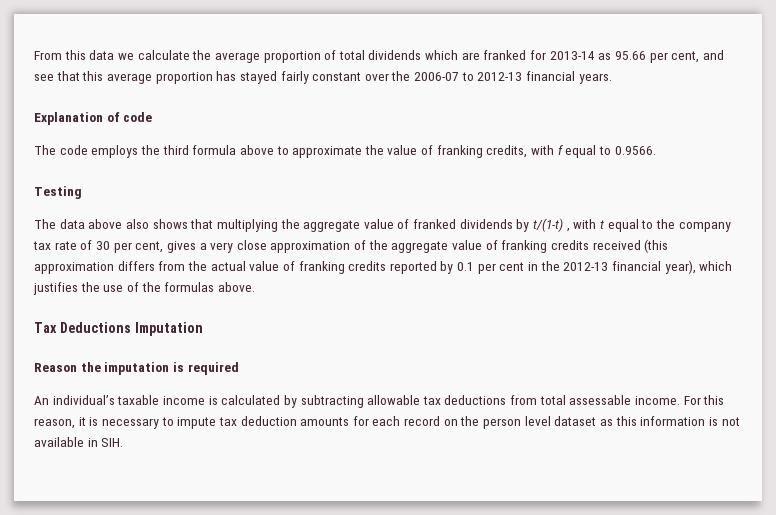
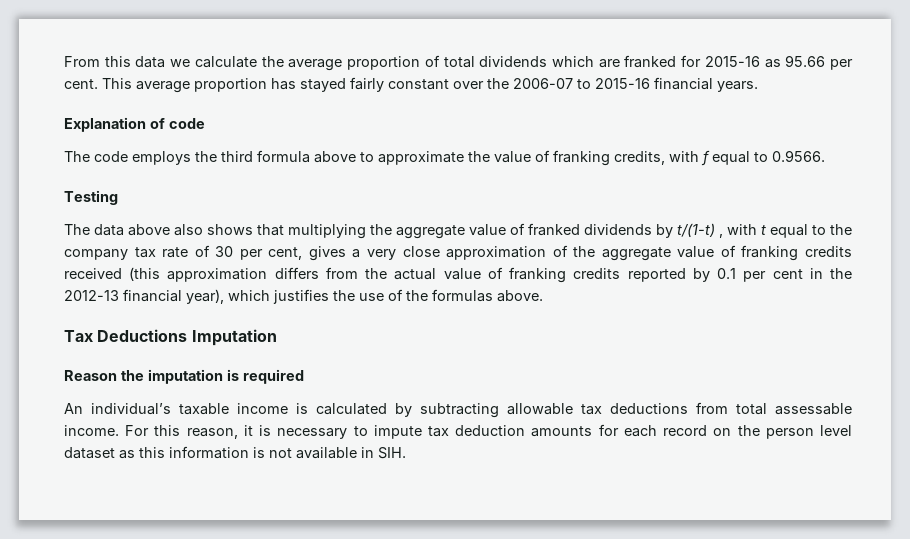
- From this data we calculate the average proportion of total dividends which are franked for 2013-14 as 95.66 per cent, and see that this average proportion has stayed fairly constant over the 2006-07 to 2012-13 financial years.
+ From this data we calculate the average proportion of total dividends which are franked for 2015-16 as 95.66 per cent. This average proportion has stayed fairly constant over the 2006-07 to 2015-16 financial years.

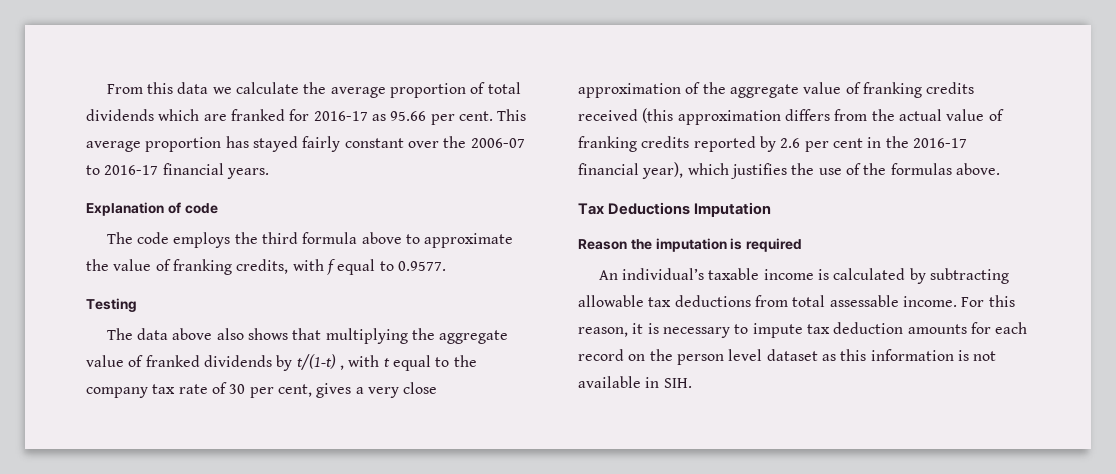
- From this data we calculate the average proportion of total dividends which are franked for 2015-16 as 95.66 per cent.
+ From this data we calculate the average proportion of total dividends which are franked for 2016-17 as 95.66 per cent.
- This average proportion has stayed fairly constant over the 2006-07 to 2015-16 financial years.
+ This average proportion has stayed fairly constant over the 2006-07 to 2016-17 financial years.
- The code employs the third formula above to approximate the value of franking credits, with f equal to 0.9566.
+ The code employs the third formula above to approximate the value of franking credits, with f equal to 0.9577.
- The data above also shows that multiplying the aggregate value of franked dividends by t/(1-t) , with t equal to the company tax rate of 30 per cent, gives a very close approximation of the aggregate value of franking credits received (this approximation differs from the actual value of franking credits reported by 0.1 per cent in the 2012-13 financial year), which justifies the use of the formulas above.
+ The data above also shows that multiplying the aggregate value of franked dividends by t/(1-t) , with t equal to the company tax rate of 30 per cent, gives a very close approximation of the aggregate value of franking credits received (this approximation differs from the actual value of franking credits reported by 2.6 per cent in the 2016-17 financial year), which justifies the use of the formulas above.

